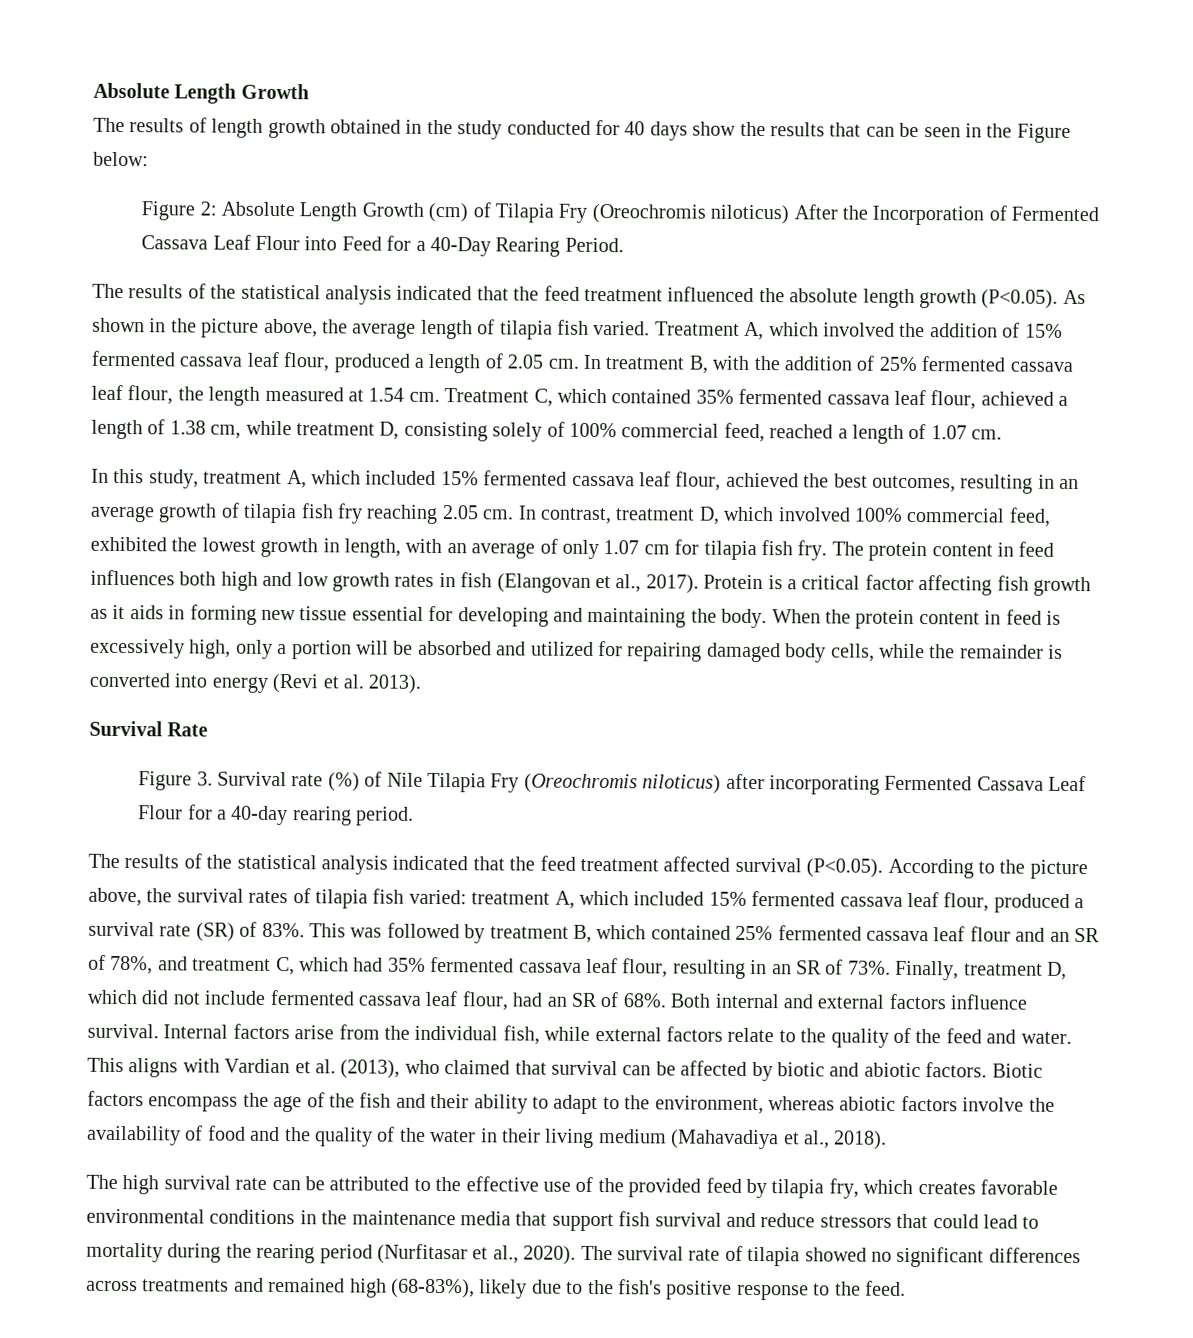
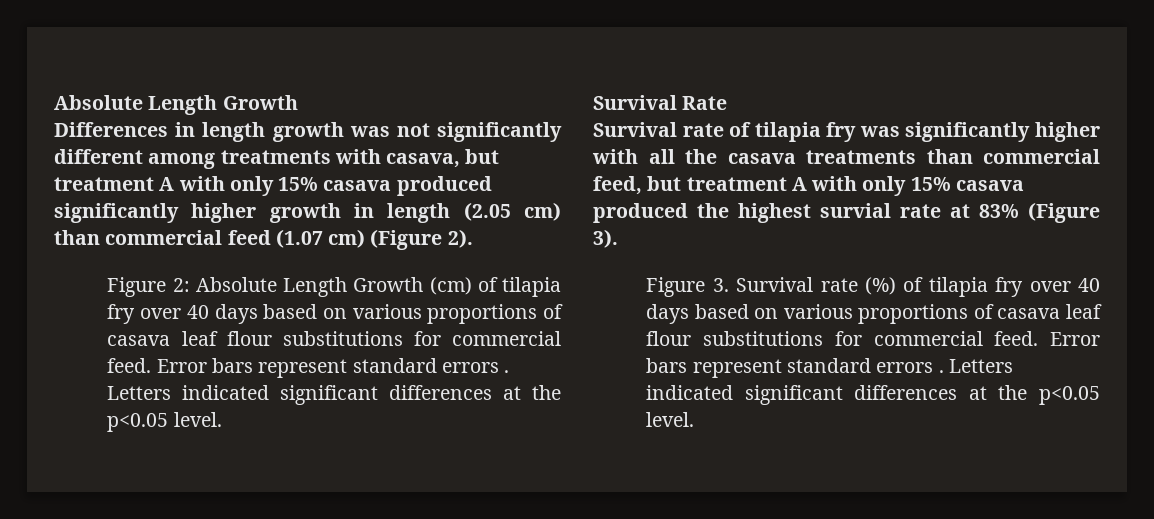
- The results of length growth obtained in the study conducted for 40 days show the results that can be seen in the Figure below:
+ Differences in length growth was not significantly different among treatments with casava, but treatment A with only 15% casava produced significantly higher growth in length (2.05 cm) than commercial feed (1.07 cm) (Figure 2).
- Figure 2: Absolute Length Growth (cm) of Tilapia Fry (Oreochromis niloticus) After the Incorporation of Fermented Cassava Leaf Flour into Feed for a 40-Day Rearing Period.
- The results of the statistical analysis indicated that the feed treatment influenced the absolute length growth (P<0.05). As shown in the picture above, the average length of tilapia fish varied. Treatment A, which involved the addition of 15% fermented cassava leaf flour, produced a length of 2.05 cm. In treatment B, with the addition of 25% fermented cassava leaf flour, the length measured at 1.54 cm. Treatment C, which contained 35% fermented cassava leaf flour, achieved a length of 1.38 cm, while treatment D, consisting solely of 100% commercial feed, reached a length of 1.07 cm.
- In this study, treatment A, which included 15% fermented cassava leaf flour, achieved the best outcomes, resulting in an average growth of tilapia fish fry reaching 2.05 cm. In contrast, treatment D, which involved 100% commercial feed, exhibited the lowest growth in length, with an average of only 1.07 cm for tilapia fish fry. The protein content in feed influences both high and low growth rates in fish (Elangovan et al., 2017). Protein is a critical factor affecting fish growth as it aids in forming new tissue essential for developing and maintaining the body. When the protein content in feed is excessively high, only a portion will be absorbed and utilized for repairing damaged body cells, while the remainder is converted into energy (Revi et al. 2013).
+ Figure 2: Absolute Length Growth (cm) of tilapia fry over 40 days based on various proportions of casava leaf flour substitutions for commercial feed. Error bars represent standard errors . Letters indicated significant differences at the p<0.05 level.
  Survival Rate
+ Survival rate of tilapia fry was significantly higher with all the casava treatments than commercial feed, but treatment A with only 15% casava produced the highest survial rate at 83% (Figure 3).
- Figure 3. Survival rate (%) of Nile Tilapia Fry (Oreochromis niloticus) after incorporating Fermented Cassava Leaf Flour for a 40-day rearing period.
- The results of the statistical analysis indicated that the feed treatment affected survival (P<0.05). According to the picture above, the survival rates of tilapia fish varied: treatment A, which included 15% fermented cassava leaf flour, produced a survival rate (SR) of 83%. This was followed by treatment B, which contained 25% fermented cassava leaf flour and an SR of 78%, and treatment C, which had 35% fermented cassava leaf flour, resulting in an SR of 73%. Finally, treatment D, which did not include fermented cassava leaf flour, had an SR of 68%. Both internal and external factors influence survival. Internal factors arise from the individual fish, while external factors relate to the quality of the feed and water. This aligns with Vardian et al. (2013), who claimed that survival can be affected by biotic and abiotic factors. Biotic factors encompass the age of the fish and their ability to adapt to the environment, whereas abiotic factors involve the availability of food and the quality of the water in their living medium (Mahavadiya et al., 2018).
- The high survival rate can be attributed to the effective use of the provided feed by tilapia fry, which creates favorable environmental conditions in the maintenance media that support fish survival and reduce stressors that could lead to mortality during the rearing period (Nurfitasar et al., 2020). The survival rate of tilapia showed no significant differences across treatments and remained high (68-83%), likely due to the fish's positive response to the feed.
+ Figure 3. Survival rate (%) of tilapia fry over 40 days based on various proportions of casava leaf flour substitutions for commercial feed. Error bars represent standard errors . Letters indicated significant differences at the p<0.05 level.

